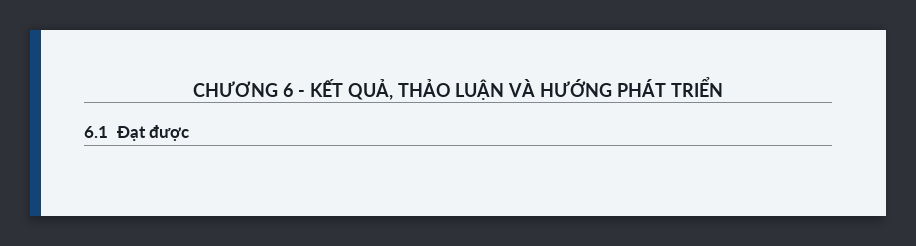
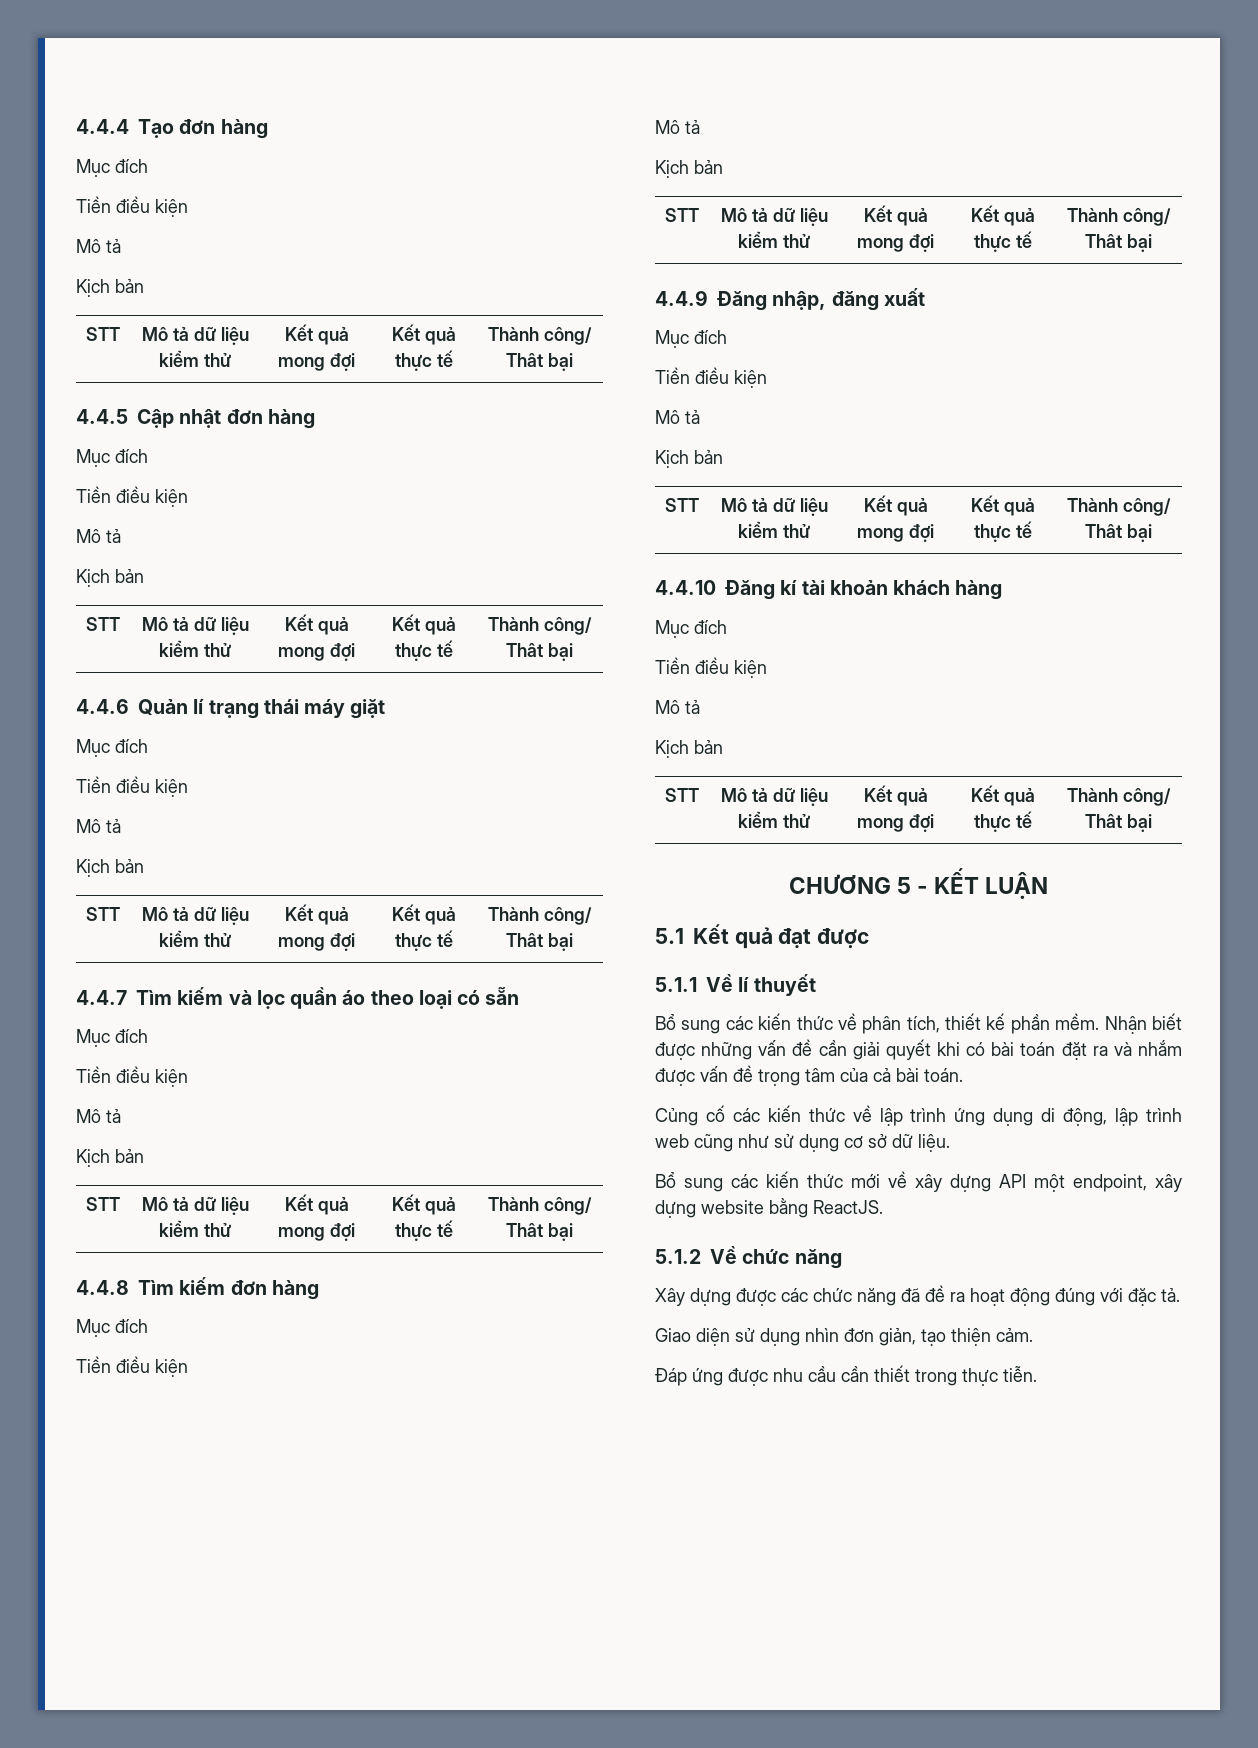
- CHƯƠNG 6 - KẾT QUẢ, THẢO LUẬN VÀ HƯỚNG PHÁT TRIỂN
- 6.1 Đạt được
+ 4.4.4 Tạo đơn hàng
+ Mục đích
+ Tiền điều kiện
+ Mô tả
+ Kịch bản
+ STT | Mô tả dữ liệu kiểm thử | Kết quả mong đợi | Kết quả thực tế | Thành công/ Thât bại
+ 4.4.5 Cập nhật đơn hàng
+ Mục đích
+ Tiền điều kiện
+ Mô tả
+ Kịch bản
+ STT | Mô tả dữ liệu kiểm thử | Kết quả mong đợi | Kết quả thực tế | Thành công/ Thât bại
+ 4.4.6 Quản lí trạng thái máy giặt
+ Mục đích
+ Tiền điều kiện
+ Mô tả
+ Kịch bản
+ STT | Mô tả dữ liệu kiểm thử | Kết quả mong đợi | Kết quả thực tế | Thành công/ Thât bại
+ 4.4.7 Tìm kiếm và lọc quần áo theo loại có sẵn
+ Mục đích
+ Tiền điều kiện
+ Mô tả
+ Kịch bản
+ STT | Mô tả dữ liệu kiểm thử | Kết quả mong đợi | Kết quả thực tế | Thành công/ Thât bại
+ 4.4.8 Tìm kiếm đơn hàng
+ Mục đích
+ Tiền điều kiện
+ Mô tả
+ Kịch bản
+ STT | Mô tả dữ liệu kiểm thử | Kết quả mong đợi | Kết quả thực tế | Thành công/ Thât bại
+ 4.4.9 Đăng nhập, đăng xuất
+ Mục đích
+ Tiền điều kiện
+ Mô tả
+ Kịch bản
+ STT | Mô tả dữ liệu kiểm thử | Kết quả mong đợi | Kết quả thực tế | Thành công/ Thât bại
+ 4.4.10 Đăng kí tài khoản khách hàng
+ Mục đích
+ Tiền điều kiện
+ Mô tả
+ Kịch bản
+ STT | Mô tả dữ liệu kiểm thử | Kết quả mong đợi | Kết quả thực tế | Thành công/ Thât bại
+ CHƯƠNG 5 - KẾT LUẬN
+ 5.1 Kết quả đạt được
+ 5.1.1 Về lí thuyết
+ Bổ sung các kiến thức về phân tích, thiết kế phần mềm. Nhận biết được những vấn đề cần giải quyết khi có bài toán đặt ra và nhắm được vấn đề trọng tâm của cả bài toán.
+ Củng cố các kiến thức về lập trình ứng dụng di động, lập trình web cũng như sử dụng cơ sở dữ liệu.
+ Bổ sung các kiến thức mới về xây dựng API một endpoint, xây dựng website bằng ReactJS.
+ 5.1.2 Về chức năng
+ Xây dựng được các chức năng đã đề ra hoạt động đúng với đặc tả.
+ Giao diện sử dụng nhìn đơn giản, tạo thiện cảm.
+ Đáp ứng được nhu cầu cần thiết trong thực tiễn.

